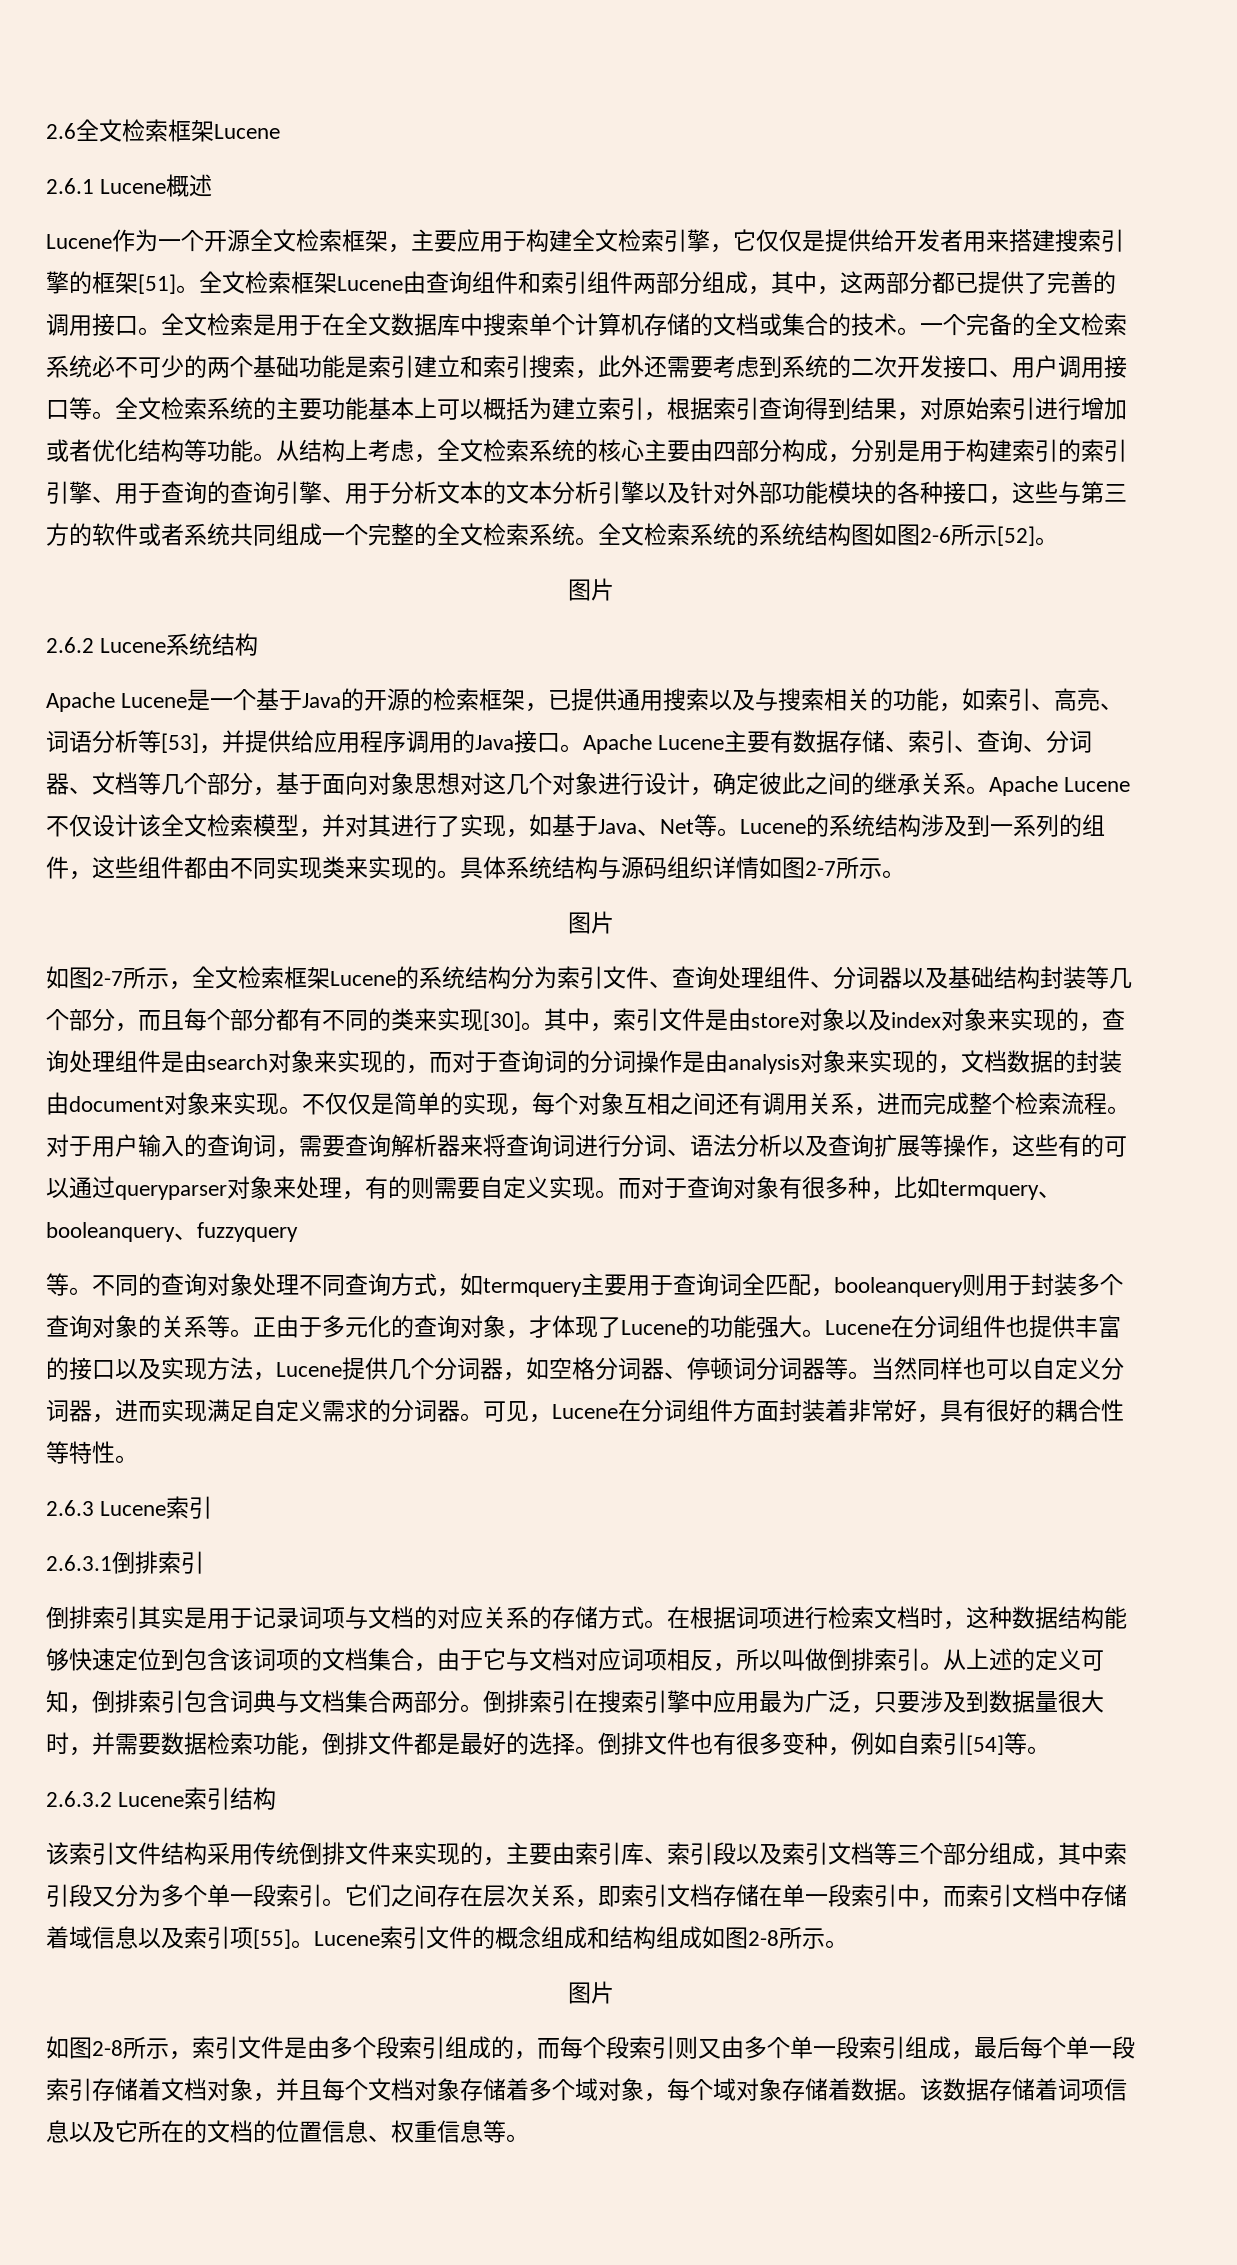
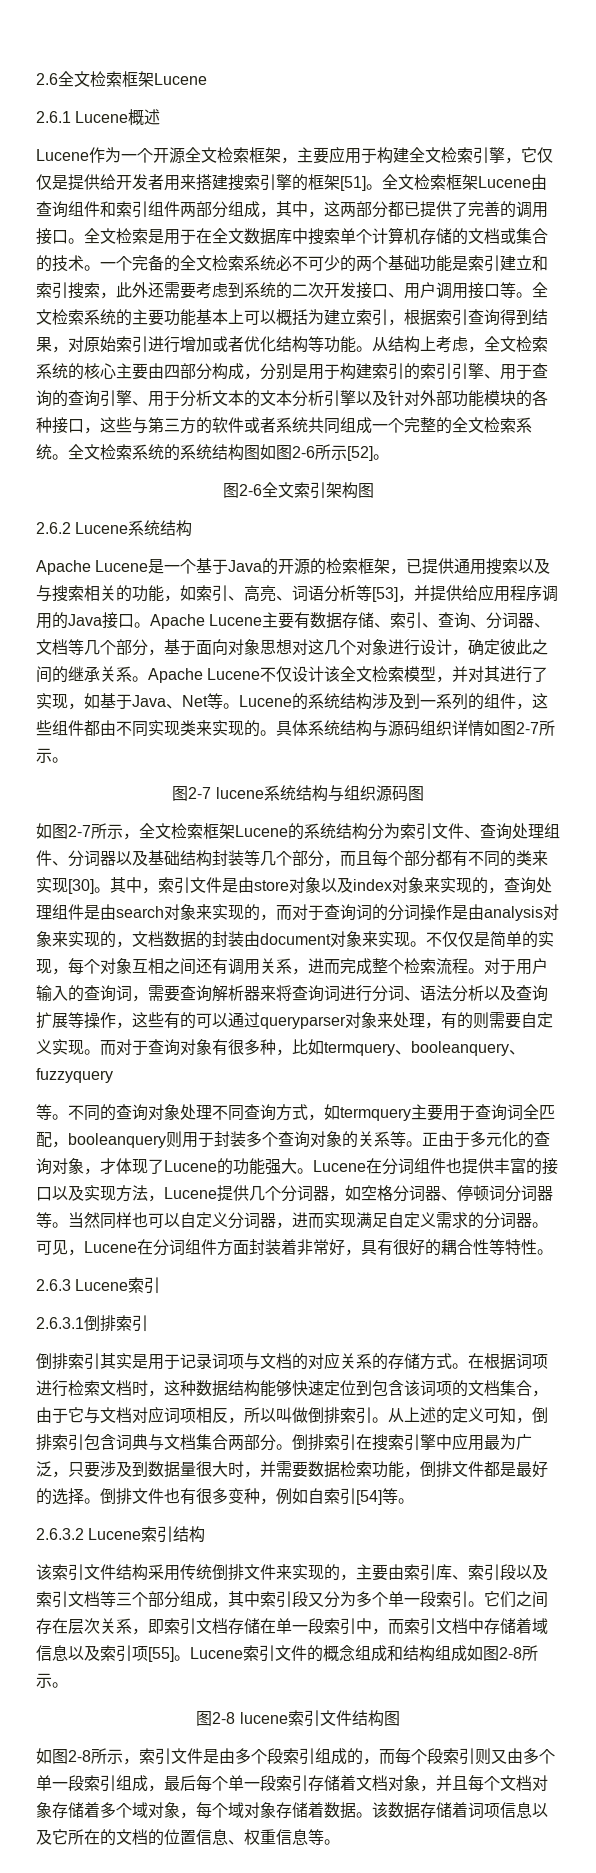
  全文检索系统的系统结构图如图2-6所示[52]。
- 图片
+ 图2-6全文索引架构图
  具体系统结构与源码组织详情如图2-7所示。
- 图片
+ 图2-7 lucene系统结构与组织源码图
  Lucene索引文件的概念组成和结构组成如图2-8所示。
- 图片
+ 图2-8 lucene索引文件结构图

